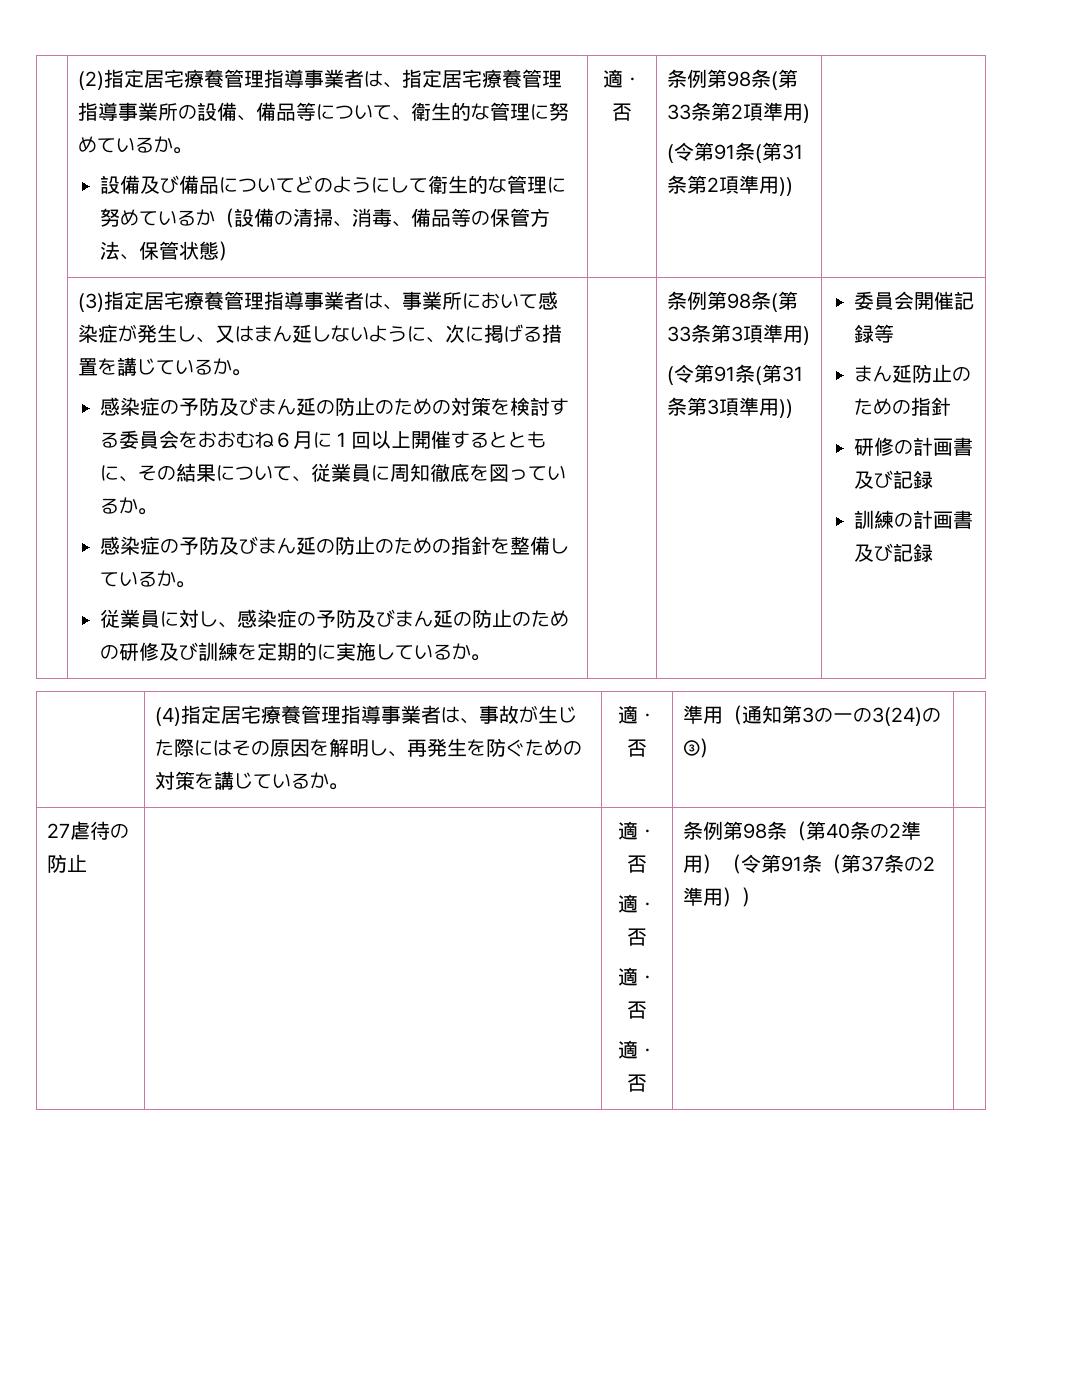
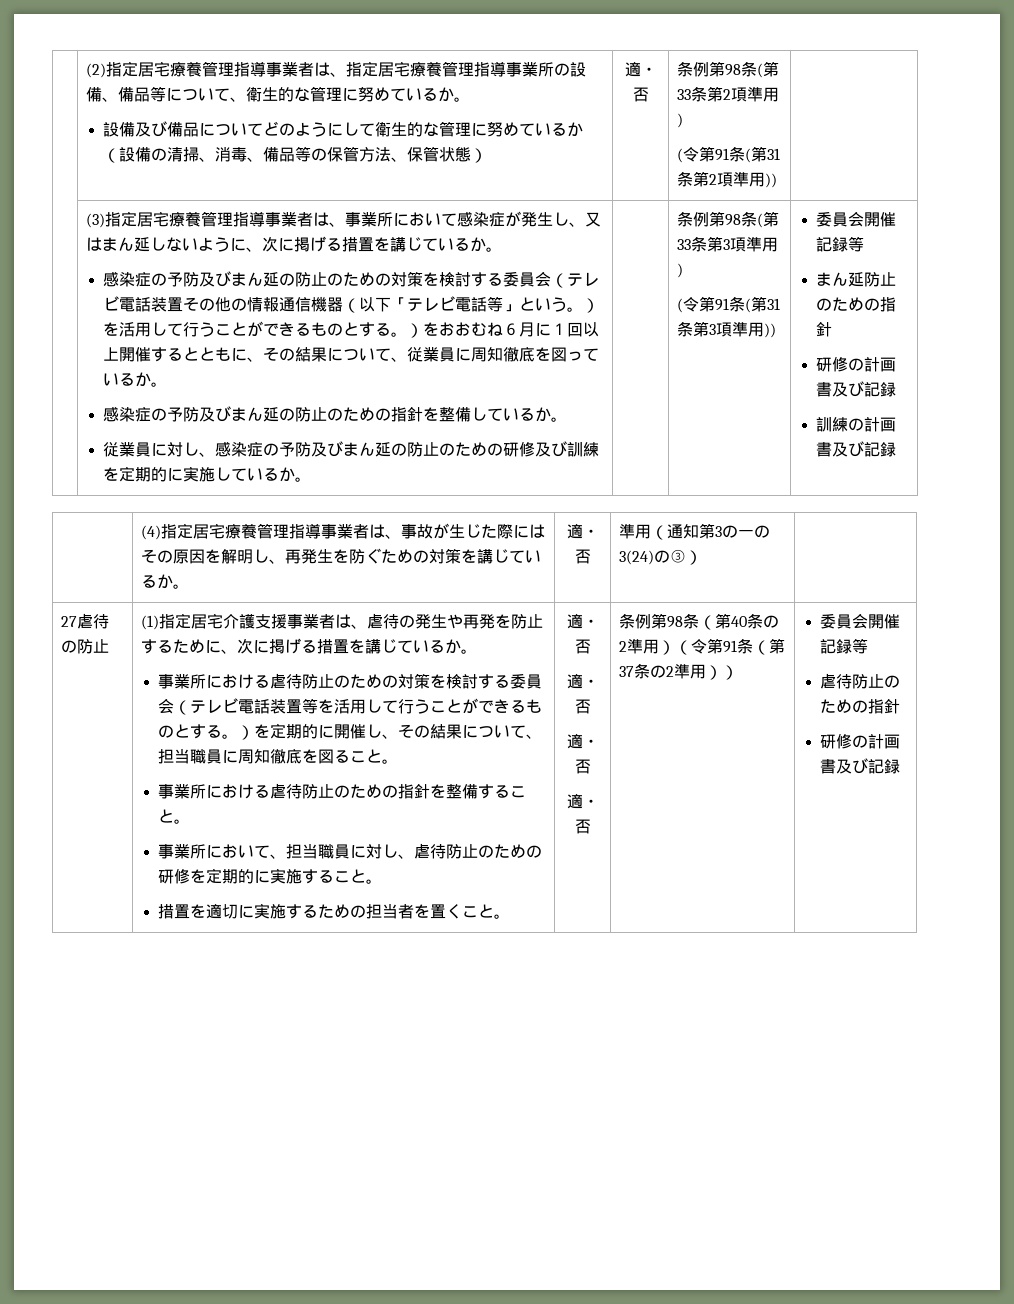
- 感染症の予防及びまん延の防止のための対策を検討する委員会をおおむね６月に１回以上開催するとともに、その結果について、従業員に周知徹底を図っているか。
+ 感染症の予防及びまん延の防止のための対策を検討する委員会（テレビ電話装置その他の情報通信機器（以下「テレビ電話等」という。）を活用して行うことができるものとする。）をおおむね６月に１回以上開催するとともに、その結果について、従業員に周知徹底を図っているか。
+ (1)指定居宅介護支援事業者は、虐待の発生や再発を防止するために、次に掲げる措置を講じているか。
+ 事業所における虐待防止のための対策を検討する委員会（テレビ電話装置等を活用して行うことができるものとする。）を定期的に開催し、その結果について、担当職員に周知徹底を図ること。
+ 事業所における虐待防止のための指針を整備すること。
+ 事業所において、担当職員に対し、虐待防止のための研修を定期的に実施すること。
+ 措置を適切に実施するための担当者を置くこと。
- 条例第98条（第40条の2準用）（令第91条（第37条の2準用））
+ 条例第98条（第40条の2準用）（令第91条（第37条の2準用）） | 委員会開催記録等
+ 虐待防止のための指針
+ 研修の計画書及び記録

